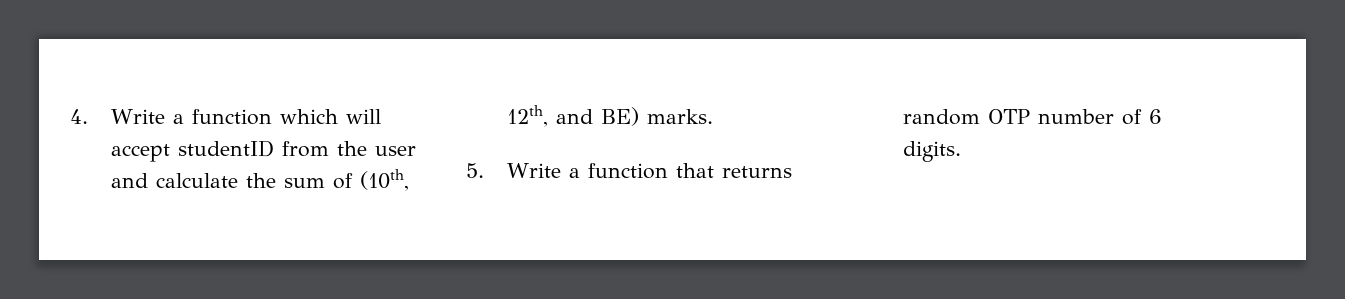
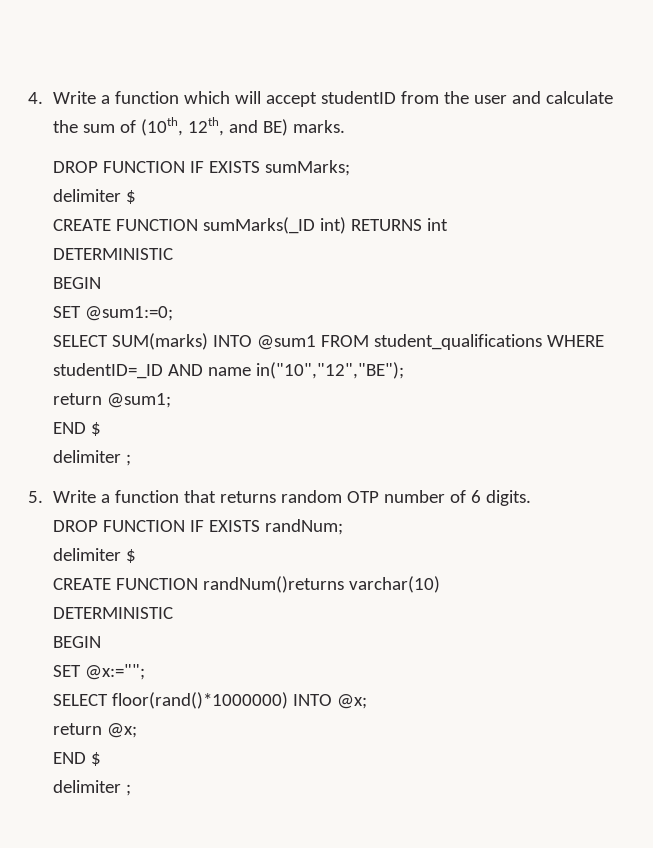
+ DROP FUNCTION IF EXISTS sumMarks;
+ delimiter $
+ CREATE FUNCTION sumMarks(_ID int) RETURNS int
+ DETERMINISTIC
+ BEGIN
+ SET @sum1:=0;
+ SELECT SUM(marks) INTO @sum1 FROM student_qualifications WHERE studentID=_ID AND name in("10","12","BE");
+ return @sum1;
+ END $
+ delimiter ;
+ DROP FUNCTION IF EXISTS randNum;
+ delimiter $
+ CREATE FUNCTION randNum()returns varchar(10)
+ DETERMINISTIC
+ BEGIN
+ SET @x:="";
+ SELECT floor(rand()*1000000) INTO @x;
+ return @x;
+ END $
+ delimiter ;

